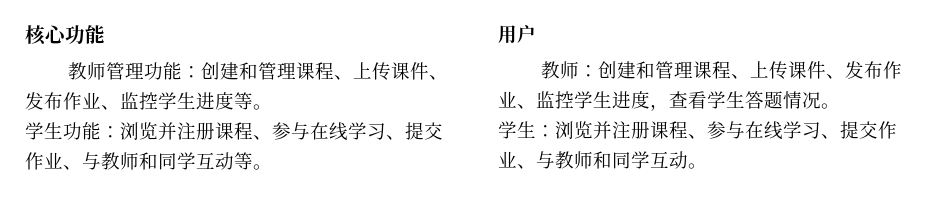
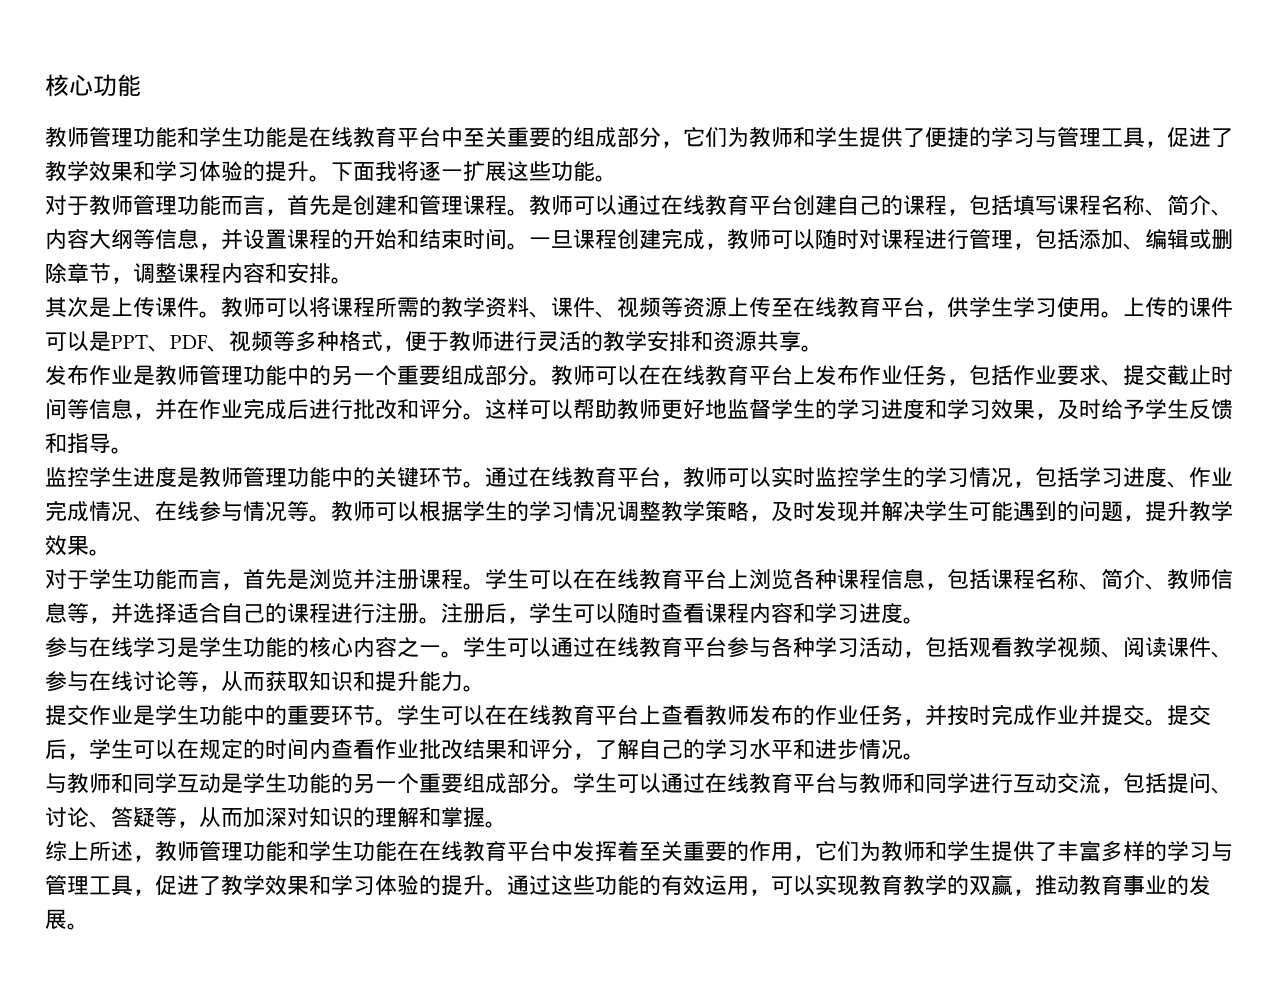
- 教师管理功能：创建和管理课程、上传课件、发布作业、监控学生进度等。
- 学生功能：浏览并注册课程、参与在线学习、提交作业、与教师和同学互动等。
- 用户
- 教师：创建和管理课程、上传课件、发布作业、监控学生进度，查看学生答题情况。
- 学生：浏览并注册课程、参与在线学习、提交作业、与教师和同学互动。
+ 教师管理功能和学生功能是在线教育平台中至关重要的组成部分，它们为教师和学生提供了便捷的学习与管理工具，促进了教学效果和学习体验的提升。下面我将逐一扩展这些功能。
+ 对于教师管理功能而言，首先是创建和管理课程。教师可以通过在线教育平台创建自己的课程，包括填写课程名称、简介、内容大纲等信息，并设置课程的开始和结束时间。一旦课程创建完成，教师可以随时对课程进行管理，包括添加、编辑或删除章节，调整课程内容和安排。
+ 其次是上传课件。教师可以将课程所需的教学资料、课件、视频等资源上传至在线教育平台，供学生学习使用。上传的课件可以是PPT、PDF、视频等多种格式，便于教师进行灵活的教学安排和资源共享。
+ 发布作业是教师管理功能中的另一个重要组成部分。教师可以在在线教育平台上发布作业任务，包括作业要求、提交截止时间等信息，并在作业完成后进行批改和评分。这样可以帮助教师更好地监督学生的学习进度和学习效果，及时给予学生反馈和指导。
+ 监控学生进度是教师管理功能中的关键环节。通过在线教育平台，教师可以实时监控学生的学习情况，包括学习进度、作业完成情况、在线参与情况等。教师可以根据学生的学习情况调整教学策略，及时发现并解决学生可能遇到的问题，提升教学效果。
+ 对于学生功能而言，首先是浏览并注册课程。学生可以在在线教育平台上浏览各种课程信息，包括课程名称、简介、教师信息等，并选择适合自己的课程进行注册。注册后，学生可以随时查看课程内容和学习进度。
+ 参与在线学习是学生功能的核心内容之一。学生可以通过在线教育平台参与各种学习活动，包括观看教学视频、阅读课件、参与在线讨论等，从而获取知识和提升能力。
+ 提交作业是学生功能中的重要环节。学生可以在在线教育平台上查看教师发布的作业任务，并按时完成作业并提交。提交后，学生可以在规定的时间内查看作业批改结果和评分，了解自己的学习水平和进步情况。
+ 与教师和同学互动是学生功能的另一个重要组成部分。学生可以通过在线教育平台与教师和同学进行互动交流，包括提问、讨论、答疑等，从而加深对知识的理解和掌握。
+ 综上所述，教师管理功能和学生功能在在线教育平台中发挥着至关重要的作用，它们为教师和学生提供了丰富多样的学习与管理工具，促进了教学效果和学习体验的提升。通过这些功能的有效运用，可以实现教育教学的双赢，推动教育事业的发展。

